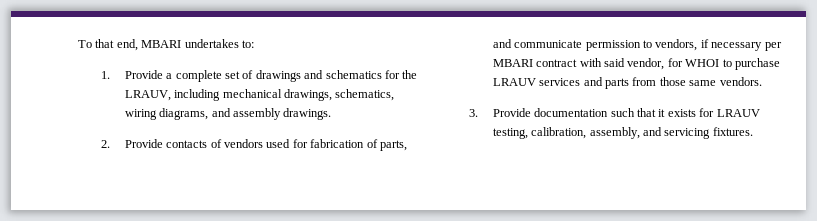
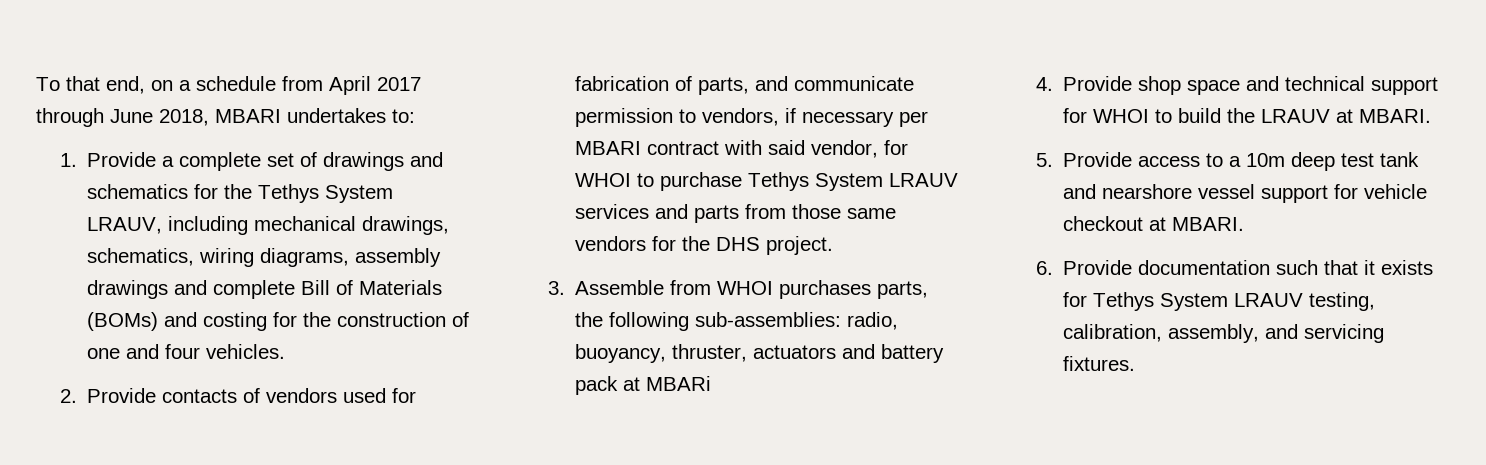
- To that end, MBARI undertakes to:
+ To that end, on a schedule from April 2017 through June 2018, MBARI undertakes to:
- 1. Provide a complete set of drawings and schematics for the LRAUV, including mechanical drawings, schematics, wiring diagrams, and assembly drawings.
+ 1. Provide a complete set of drawings and schematics for the Tethys System LRAUV, including mechanical drawings, schematics, wiring diagrams, assembly drawings and complete Bill of Materials (BOMs) and costing for the construction of one and four vehicles.
- 2. Provide contacts of vendors used for fabrication of parts, and communicate permission to vendors, if necessary per MBARI contract with said vendor, for WHOI to purchase LRAUV services and parts from those same vendors.
- 3. Provide documentation such that it exists for LRAUV testing, calibration, assembly, and servicing fixtures.
+ 2. Provide contacts of vendors used for fabrication of parts, and communicate permission to vendors, if necessary per MBARI contract with said vendor, for WHOI to purchase Tethys System LRAUV services and parts from those same vendors for the DHS project.
+ 3. Assemble from WHOI purchases parts, the following sub-assemblies: radio, buoyancy, thruster, actuators and battery pack at MBARi
+ 4. Provide shop space and technical support for WHOI to build the LRAUV at MBARI.
+ 5. Provide access to a 10m deep test tank and nearshore vessel support for vehicle checkout at MBARI.
+ 6. Provide documentation such that it exists for Tethys System LRAUV testing, calibration, assembly, and servicing fixtures.

